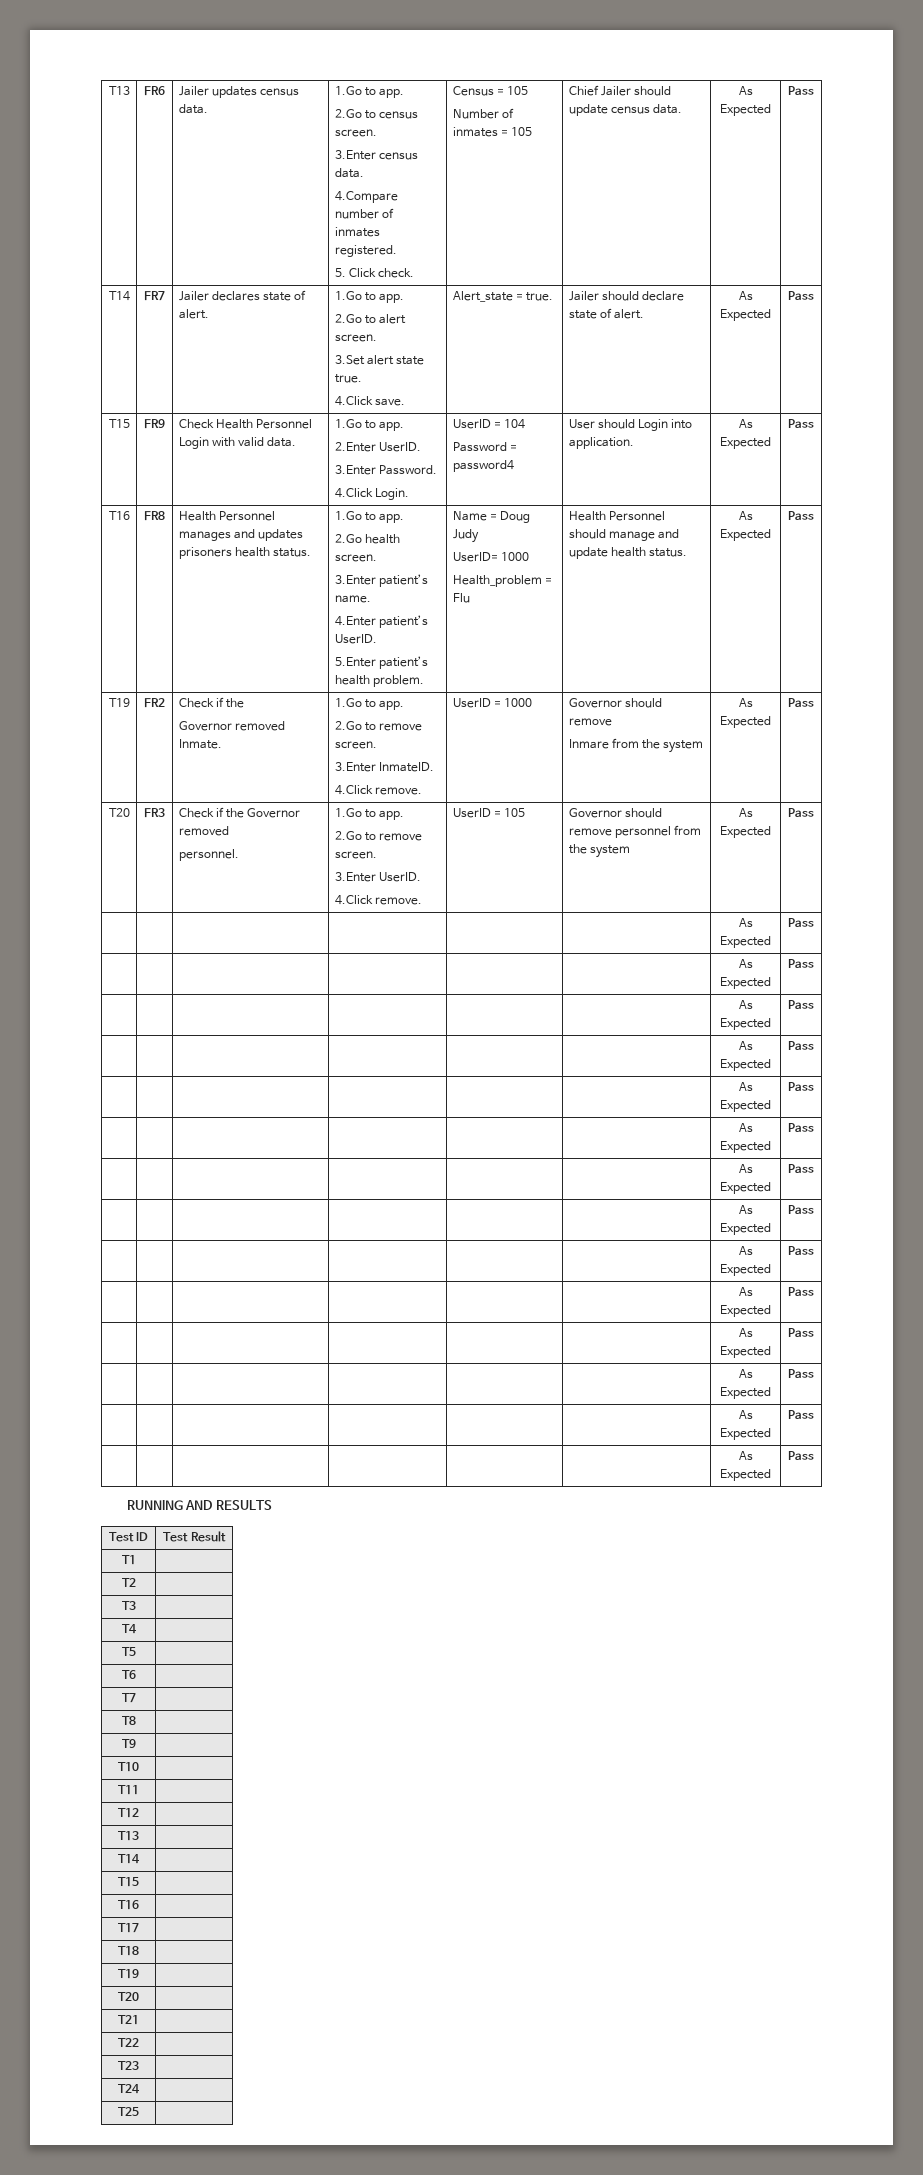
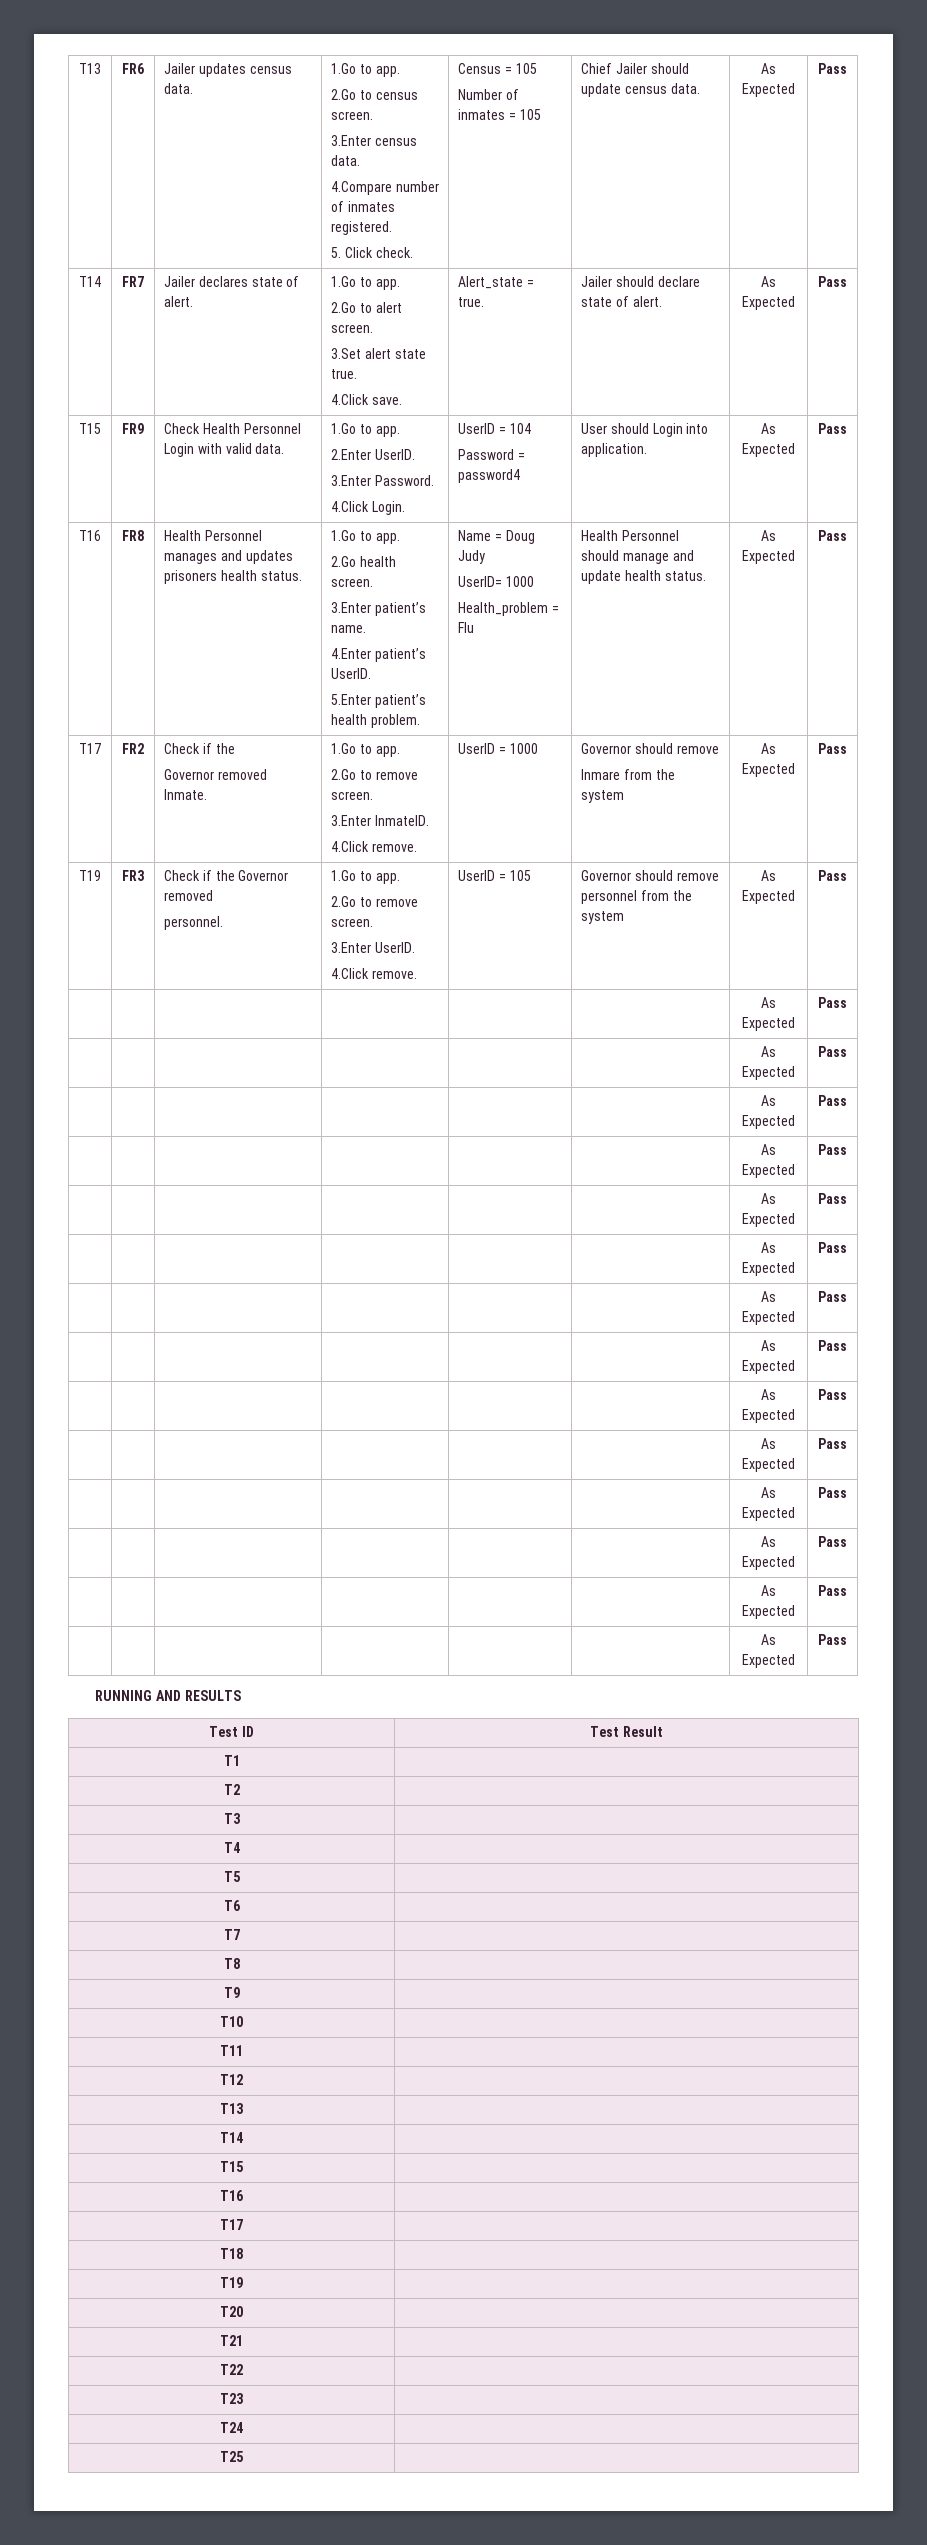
- T19 | FR2 | Check if the
+ T17 | FR2 | Check if the
- T20 | FR3 | Check if the Governor removed
+ T19 | FR3 | Check if the Governor removed

